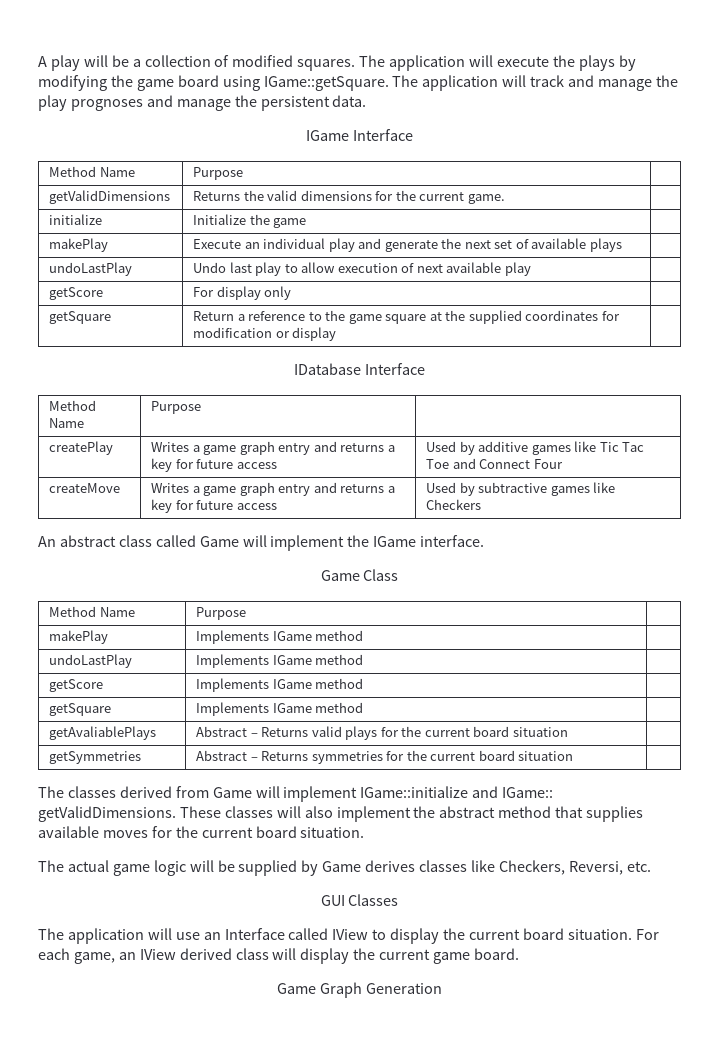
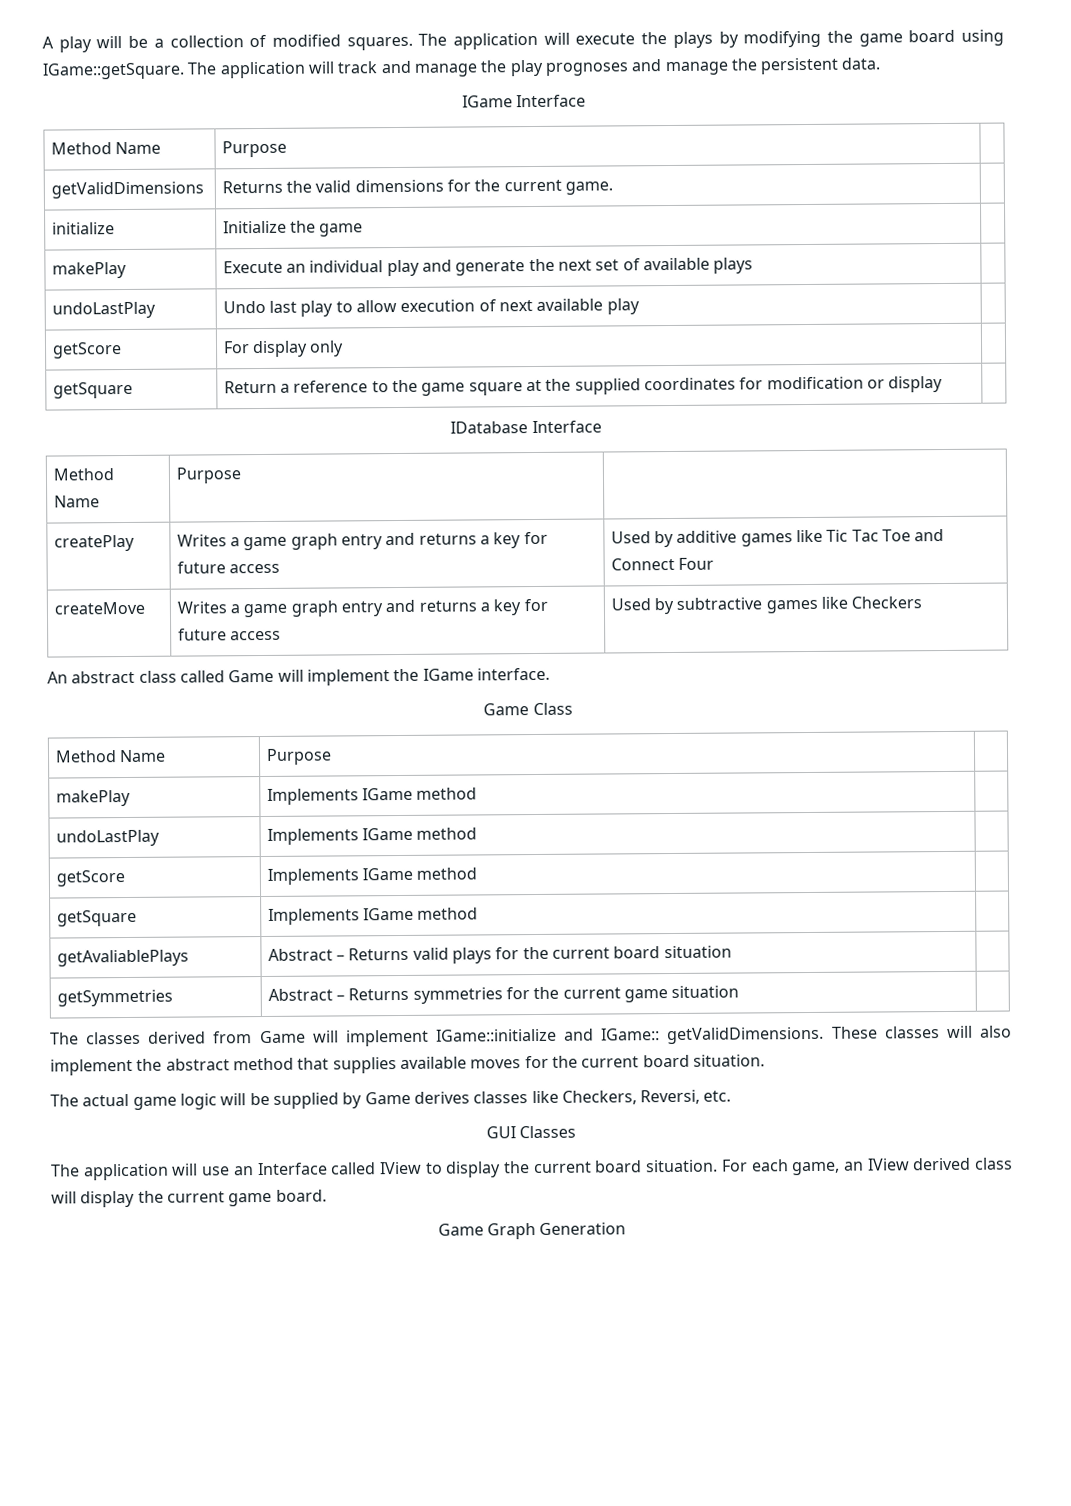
- getSymmetries | Abstract – Returns symmetries for the current board situation |
+ getSymmetries | Abstract – Returns symmetries for the current game situation |

